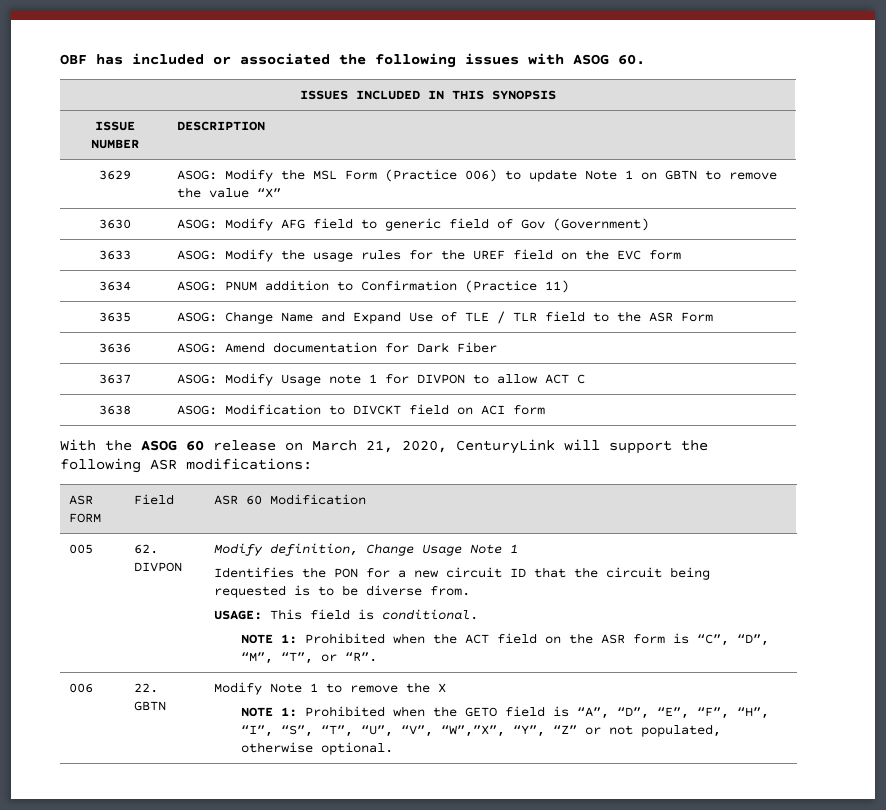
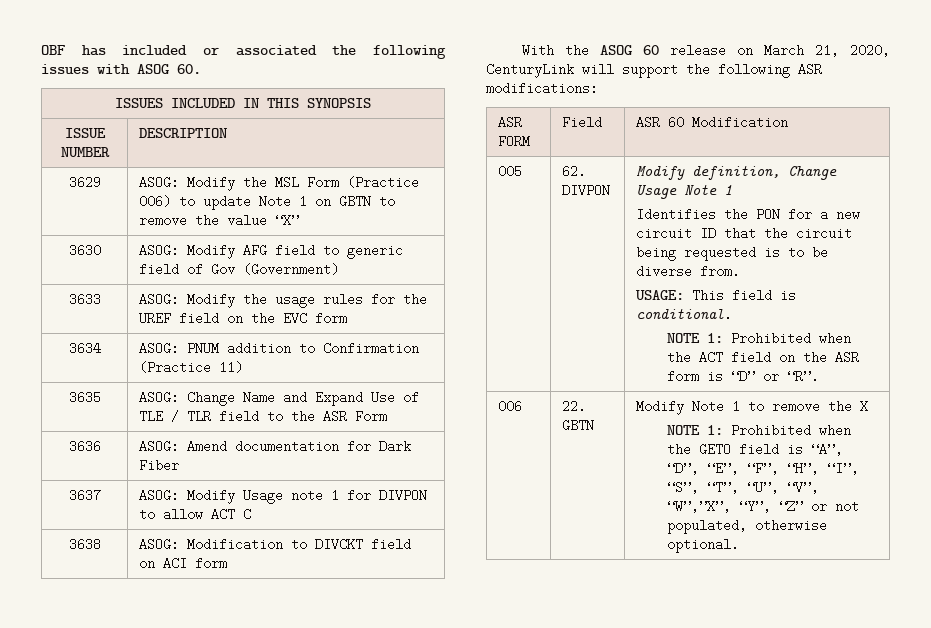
- NOTE 1: Prohibited when the ACT field on the ASR form is “C”, “D”, “M”, “T”, or “R”.
+ NOTE 1: Prohibited when the ACT field on the ASR form is “D” or “R”.

